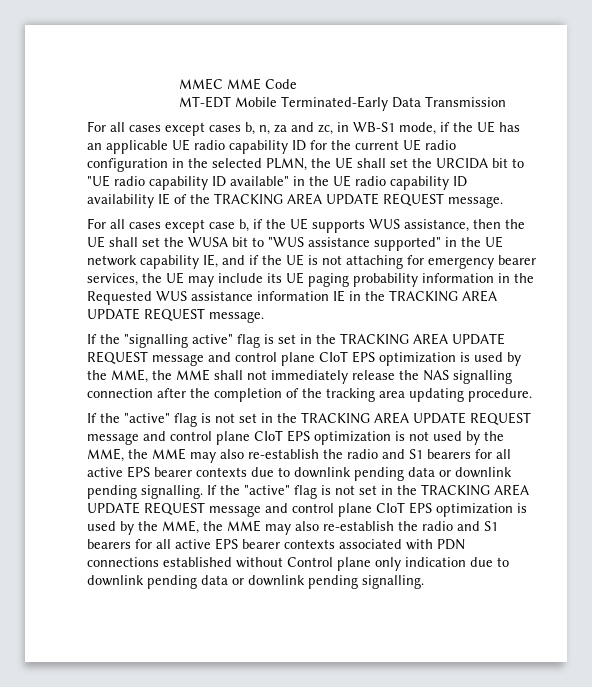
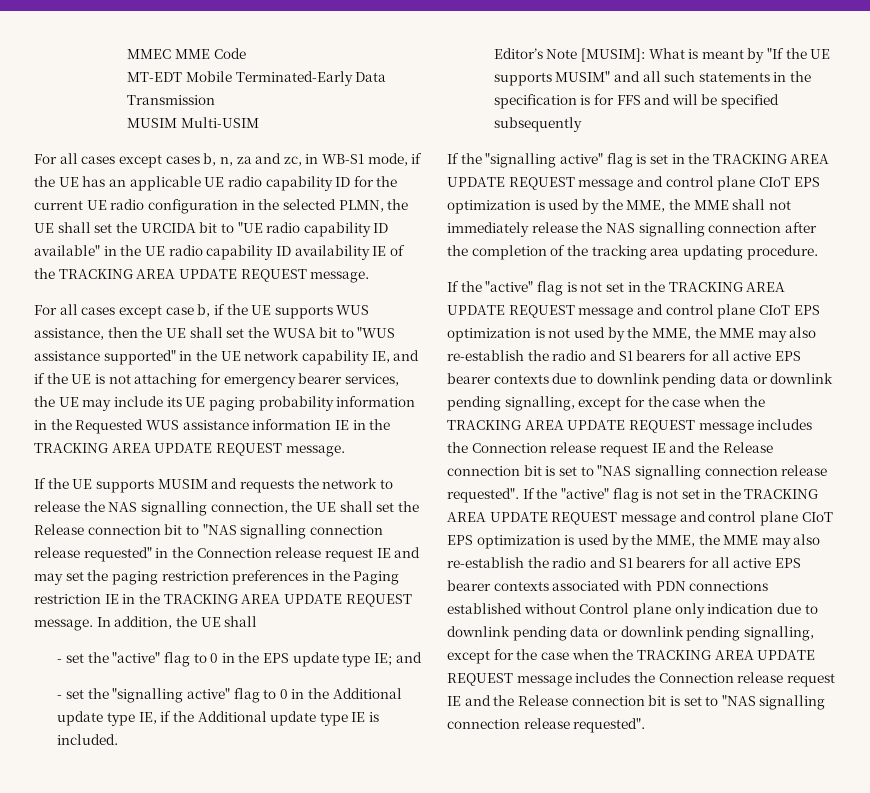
+ MUSIM Multi-USIM
+ If the UE supports MUSIM and requests the network to release the NAS signalling connection, the UE shall set the Release connection bit to "NAS signalling connection release requested" in the Connection release request IE and may set the paging restriction preferences in the Paging restriction IE in the TRACKING AREA UPDATE REQUEST message. In addition, the UE shall
+ - set the "active" flag to 0 in the EPS update type IE; and
+ - set the "signalling active" flag to 0 in the Additional update type IE, if the Additional update type IE is included.
+ Editor’s Note [MUSIM]: What is meant by "If the UE supports MUSIM" and all such statements in the specification is for FFS and will be specified subsequently
- If the "active" flag is not set in the TRACKING AREA UPDATE REQUEST message and control plane CIoT EPS optimization is not used by the MME, the MME may also re-establish the radio and S1 bearers for all active EPS bearer contexts due to downlink pending data or downlink pending signalling.
+ If the "active" flag is not set in the TRACKING AREA UPDATE REQUEST message and control plane CIoT EPS optimization is not used by the MME, the MME may also re-establish the radio and S1 bearers for all active EPS bearer contexts due to downlink pending data or downlink pending signalling, except for the case when the TRACKING AREA UPDATE REQUEST message includes the Connection release request IE and the Release connection bit is set to "NAS signalling connection release requested".
- If the "active" flag is not set in the TRACKING AREA UPDATE REQUEST message and control plane CIoT EPS optimization is used by the MME, the MME may also re-establish the radio and S1 bearers for all active EPS bearer contexts associated with PDN connections established without Control plane only indication due to downlink pending data or downlink pending signalling.
+ If the "active" flag is not set in the TRACKING AREA UPDATE REQUEST message and control plane CIoT EPS optimization is used by the MME, the MME may also re-establish the radio and S1 bearers for all active EPS bearer contexts associated with PDN connections established without Control plane only indication due to downlink pending data or downlink pending signalling, except for the case when the TRACKING AREA UPDATE REQUEST message includes the Connection release request IE and the Release connection bit is set to "NAS signalling connection release requested".

